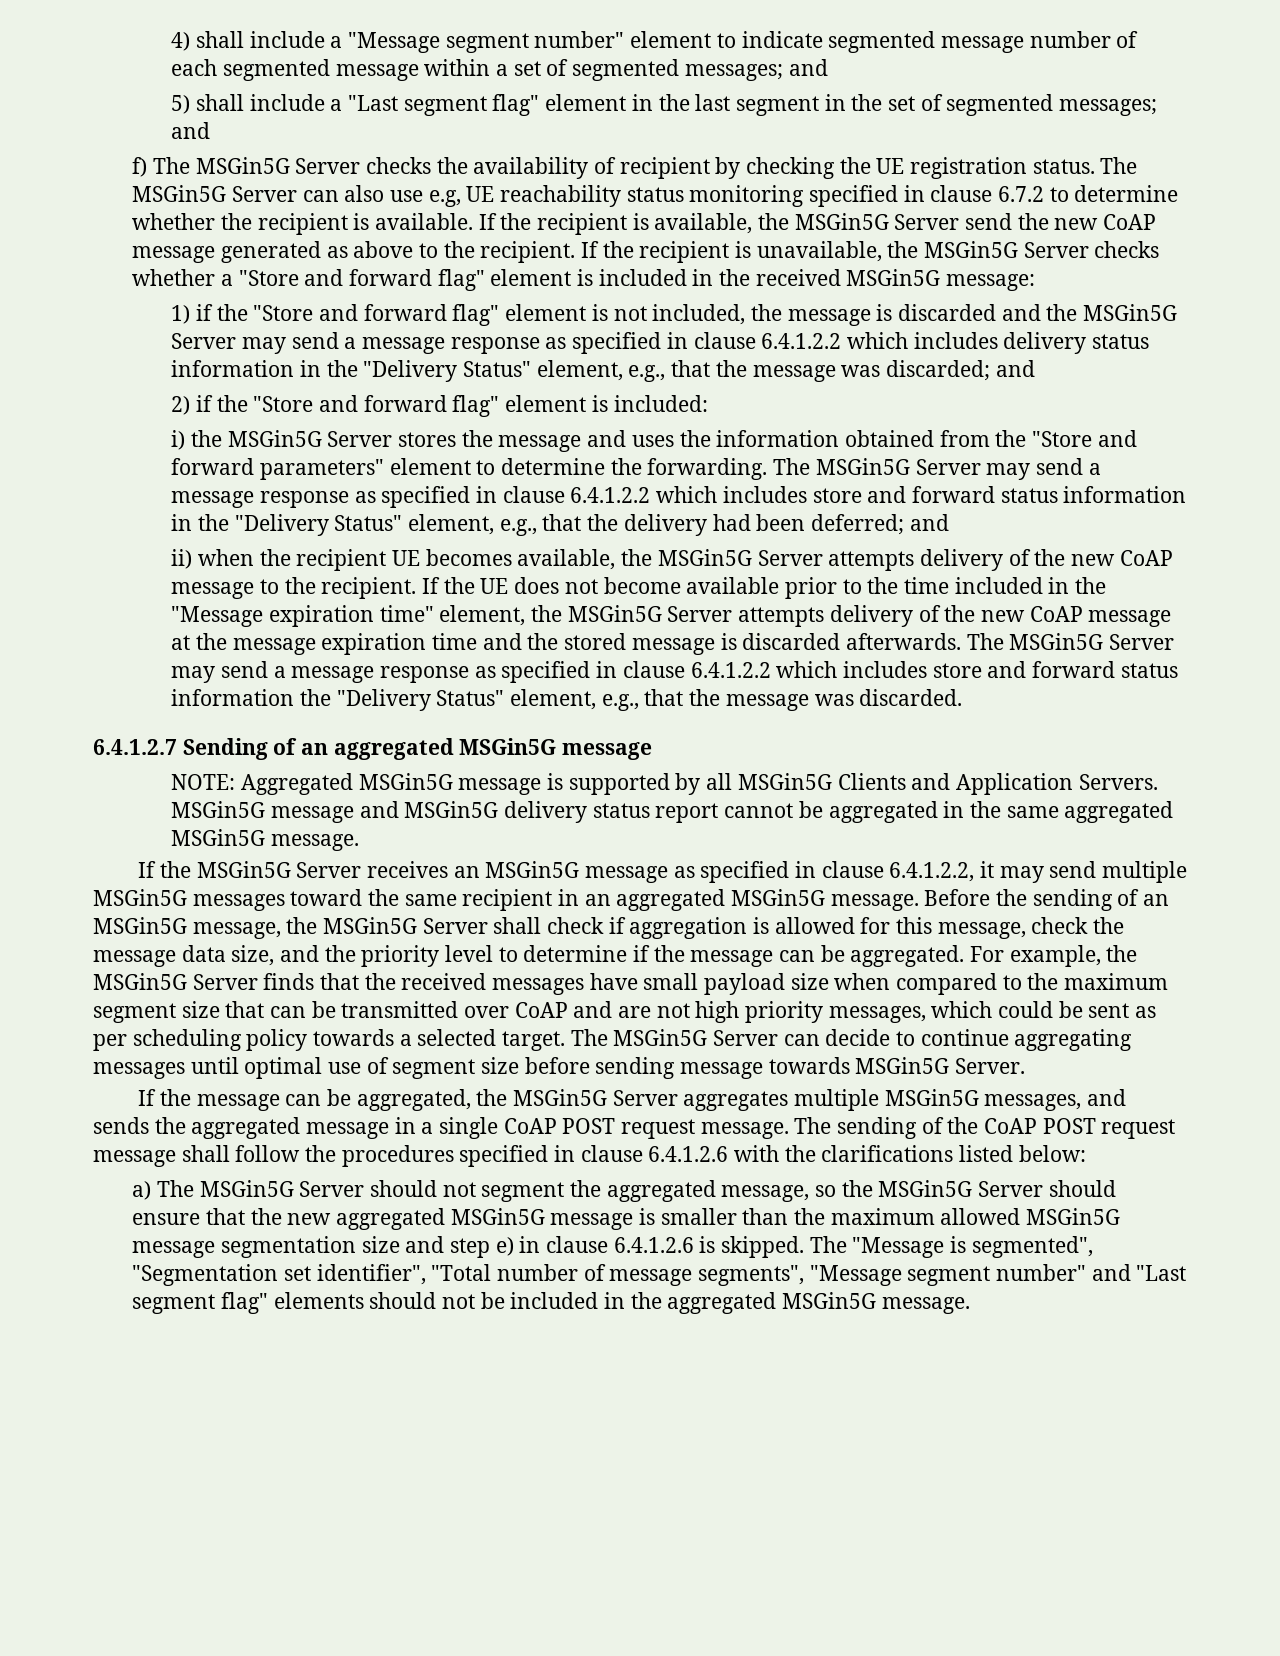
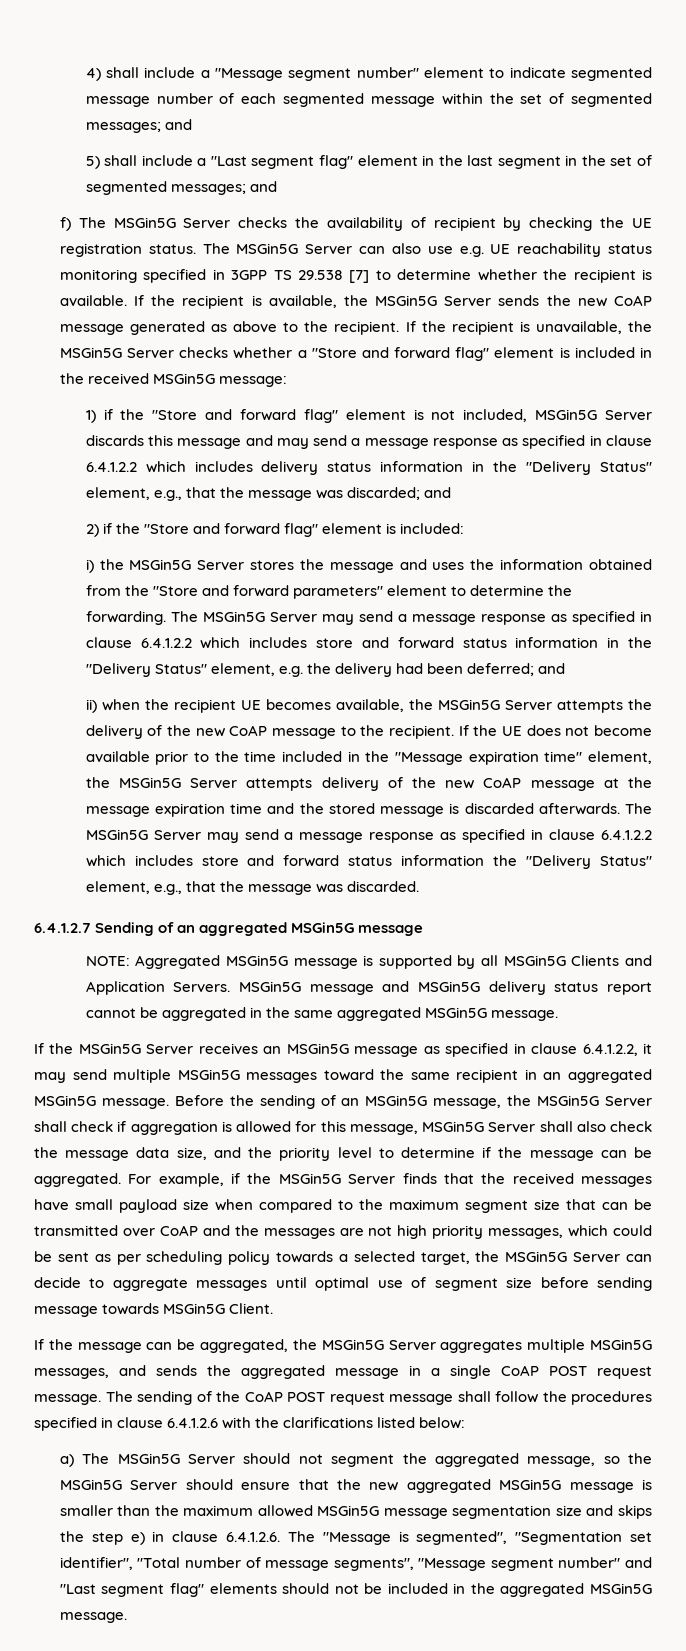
- 4) shall include a "Message segment number" element to indicate segmented message number of each segmented message within a set of segmented messages; and
+ 4) shall include a "Message segment number" element to indicate segmented message number of each segmented message within the set of segmented messages; and
- The MSGin5G Server can also use e.g, UE reachability status monitoring specified in clause 6.7.2 to determine whether the recipient is available.
+ The MSGin5G Server can also use e.g. UE reachability status monitoring specified in 3GPP TS 29.538 [7] to determine whether the recipient is available.
- If the recipient is available, the MSGin5G Server send the new CoAP message generated as above to the recipient.
+ If the recipient is available, the MSGin5G Server sends the new CoAP message generated as above to the recipient.
- 1) if the "Store and forward flag" element is not included, the message is discarded and the MSGin5G Server may send a message response as specified in clause 6.4.1.2.2 which includes delivery status information in the "Delivery Status" element, e.g., that the message was discarded; and
+ 1) if the "Store and forward flag" element is not included, MSGin5G Server discards this message and may send a message response as specified in clause 6.4.1.2.2 which includes delivery status information in the "Delivery Status" element, e.g., that the message was discarded; and
- The MSGin5G Server may send a message response as specified in clause 6.4.1.2.2 which includes store and forward status information in the "Delivery Status" element, e.g., that the delivery had been deferred; and
+ The MSGin5G Server may send a message response as specified in clause 6.4.1.2.2 which includes store and forward status information in the "Delivery Status" element, e.g. the delivery had been deferred; and
- ii) when the recipient UE becomes available, the MSGin5G Server attempts delivery of the new CoAP message to the recipient.
+ ii) when the recipient UE becomes available, the MSGin5G Server attempts the delivery of the new CoAP message to the recipient.
- Before the sending of an MSGin5G message, the MSGin5G Server shall check if aggregation is allowed for this message, check the message data size, and the priority level to determine if the message can be aggregated.
+ Before the sending of an MSGin5G message, the MSGin5G Server shall check if aggregation is allowed for this message, MSGin5G Server shall also check the message data size, and the priority level to determine if the message can be aggregated.
- For example, the MSGin5G Server finds that the received messages have small payload size when compared to the maximum segment size that can be transmitted over CoAP and are not high priority messages, which could be sent as per scheduling policy towards a selected target. The MSGin5G Server can decide to continue aggregating messages until optimal use of segment size before sending message towards MSGin5G Server.
+ For example, if the MSGin5G Server finds that the received messages have small payload size when compared to the maximum segment size that can be transmitted over CoAP and the messages are not high priority messages, which could be sent as per scheduling policy towards a selected target, the MSGin5G Server can decide to aggregate messages until optimal use of segment size before sending message towards MSGin5G Client.
- a) The MSGin5G Server should not segment the aggregated message, so the MSGin5G Server should ensure that the new aggregated MSGin5G message is smaller than the maximum allowed MSGin5G message segmentation size and step e) in clause 6.4.1.2.6 is skipped. The "Message is segmented", "Segmentation set identifier", "Total number of message segments", "Message segment number" and "Last segment flag" elements should not be included in the aggregated MSGin5G message.
+ a) The MSGin5G Server should not segment the aggregated message, so the MSGin5G Server should ensure that the new aggregated MSGin5G message is smaller than the maximum allowed MSGin5G message segmentation size and skips the step e) in clause 6.4.1.2.6. The "Message is segmented", "Segmentation set identifier", "Total number of message segments", "Message segment number" and "Last segment flag" elements should not be included in the aggregated MSGin5G message.

